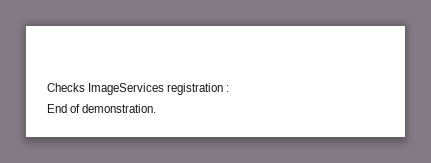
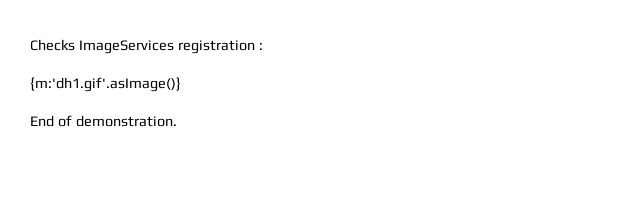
+ {m:'dh1.gif'.asImage()}

